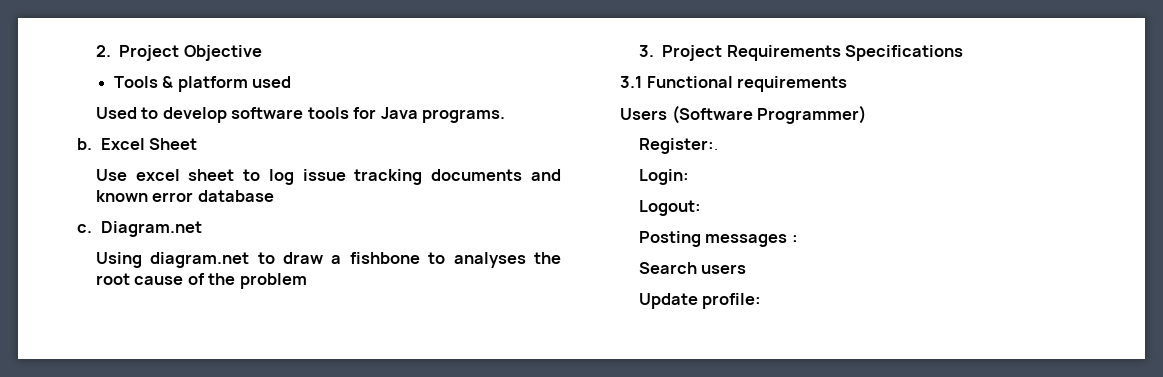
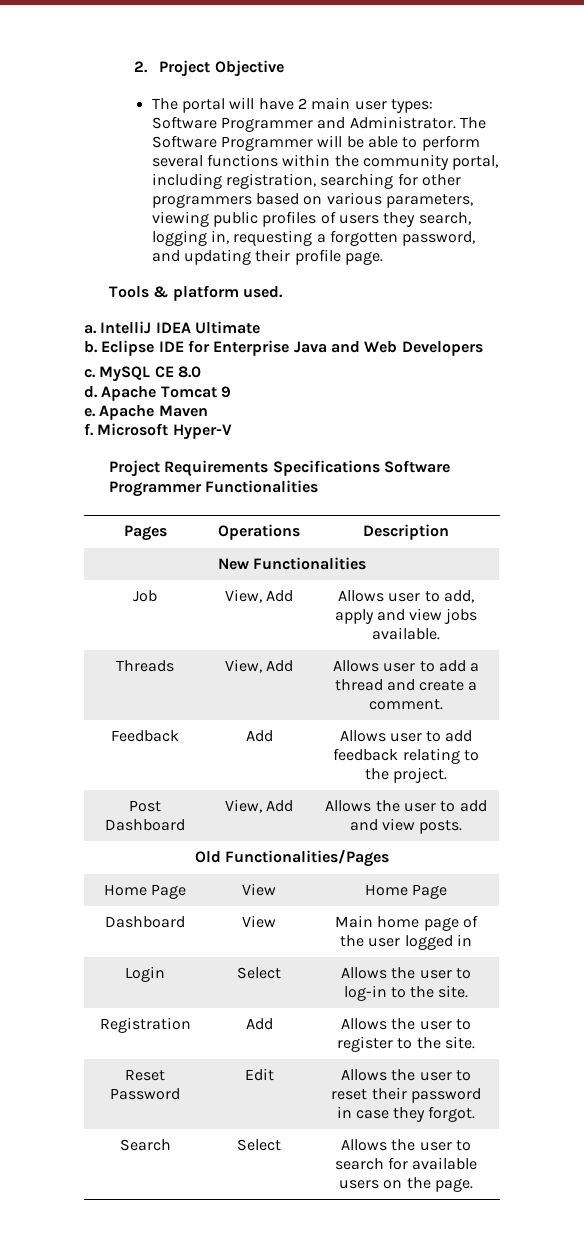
- Tools & platform used
- Used to develop software tools for Java programs.
- b. Excel Sheet
- Use excel sheet to log issue tracking documents and known error database
- c. Diagram.net
- Using diagram.net to draw a fishbone to analyses the root cause of the problem
- 3. Project Requirements Specifications
- 3.1 Functional requirements
- Users (Software Programmer)
- Register:.
- Login:
- Logout:
- Posting messages :
- Search users
- Update profile:
+ The portal will have 2 main user types: Software Programmer and Administrator. The Software Programmer will be able to perform several functions within the community portal, including registration, searching for other programmers based on various parameters, viewing public profiles of users they search, logging in, requesting a forgotten password, and updating their profile page.
+ Tools & platform used.
+ a. IntelliJ IDEA Ultimate
+ b. Eclipse IDE for Enterprise Java and Web Developers
+ c. MySQL CE 8.0
+ d. Apache Tomcat 9
+ e. Apache Maven
+ f. Microsoft Hyper-V
+ Project Requirements Specifications Software Programmer Functionalities
+ Pages | Operations | Description
+ New Functionalities
+ Job | View, Add | Allows user to add, apply and view jobs available.
+ Threads | View, Add | Allows user to add a thread and create a comment.
+ Feedback | Add | Allows user to add feedback relating to the project.
+ Post Dashboard | View, Add | Allows the user to add and view posts.
+ Old Functionalities/Pages
+ Home Page | View | Home Page
+ Dashboard | View | Main home page of the user logged in
+ Login | Select | Allows the user to log-in to the site.
+ Registration | Add | Allows the user to register to the site.
+ Reset Password | Edit | Allows the user to reset their password in case they forgot.
+ Search | Select | Allows the user to search for available users on the page.

